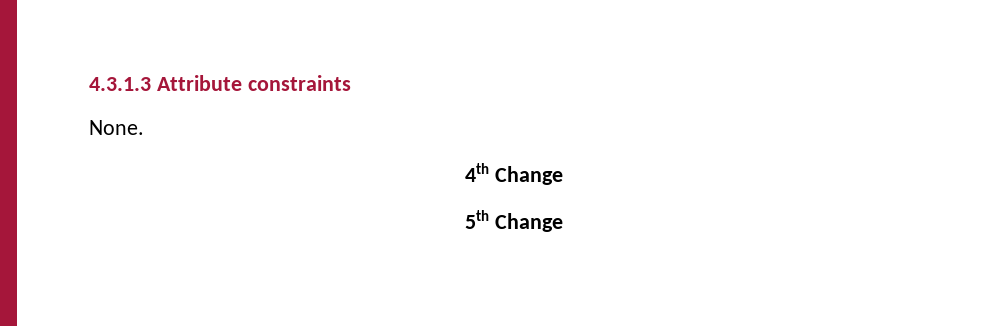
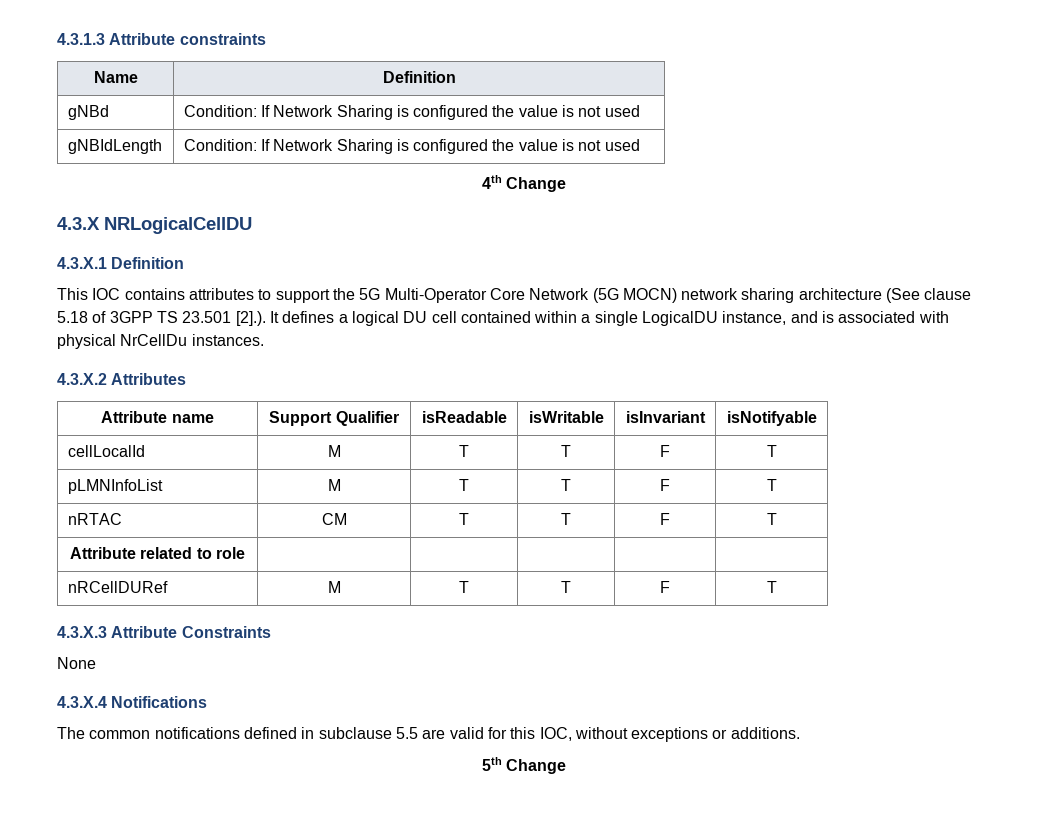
- None.
+ Name | Definition
+ gNBd | Condition: If Network Sharing is configured the value is not used
+ gNBIdLength | Condition: If Network Sharing is configured the value is not used
  4th Change
+ 4.3.X NRLogicalCellDU
+ 4.3.X.1 Definition
+ This IOC contains attributes to support the 5G Multi-Operator Core Network (5G MOCN) network sharing architecture (See clause 5.18 of 3GPP TS 23.501 [2].). It defines a logical DU cell contained within a single LogicalDU instance, and is associated with physical NrCellDu instances.
+ 4.3.X.2 Attributes
+ Attribute name | Support Qualifier | isReadable | isWritable | isInvariant | isNotifyable
+ cellLocalId | M | T | T | F | T
+ pLMNInfoList | M | T | T | F | T
+ nRTAC | CM | T | T | F | T
+ Attribute related to role | | | | |
+ nRCellDURef | M | T | T | F | T
+ 4.3.X.3 Attribute Constraints
+ None
+ 4.3.X.4 Notifications
+ The common notifications defined in subclause 5.5 are valid for this IOC, without exceptions or additions.

